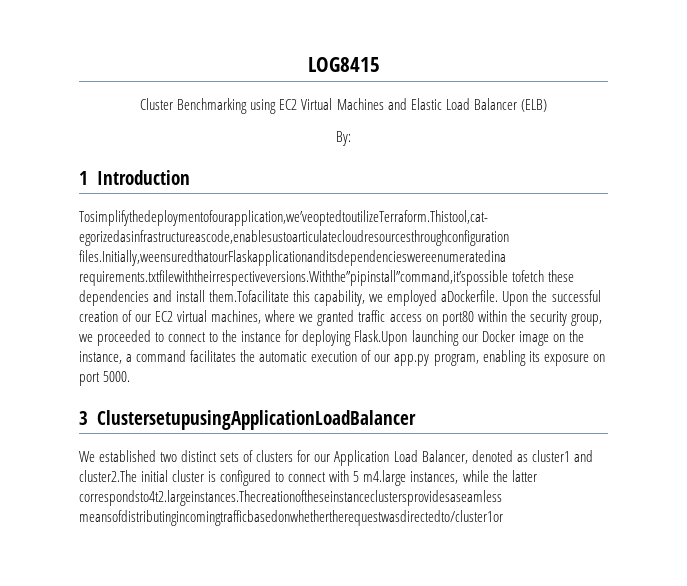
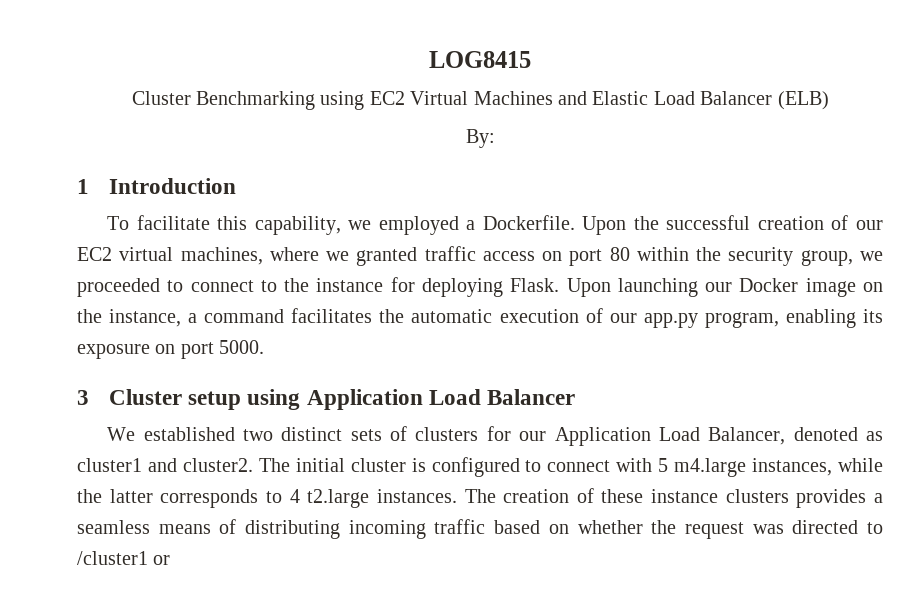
- Tosimplifythedeploymentofourapplication,we’veoptedtoutilizeTerraform.Thistool,cat- egorizedasinfrastructureascode,enablesustoarticulatecloudresourcesthroughconfiguration files.Initially,weensuredthatourFlaskapplicationanditsdependencieswereenumeratedina requirements.txtfilewiththeirrespectiveversions.Withthe”pipinstall”command,it’spossible tofetch these dependencies and install them.Tofacilitate this capability, we employed aDockerfile.
+ To facilitate this capability, we employed a Dockerfile.
- Upon the successful creation of our EC2 virtual machines, where we granted traffic access on port80 within the security group, we proceeded to connect to the instance for deploying Flask.Upon launching our Docker image on the instance, a command facilitates the automatic execution of our app.py program, enabling its exposure on port 5000.
+ Upon the successful creation of our EC2 virtual machines, where we granted traffic access on port 80 within the security group, we proceeded to connect to the instance for deploying Flask. Upon launching our Docker image on the instance, a command facilitates the automatic execution of our app.py program, enabling its exposure on port 5000.
- 3 ClustersetupusingApplicationLoadBalancer
+ 3 Cluster setup using Application Load Balancer
- We established two distinct sets of clusters for our Application Load Balancer, denoted as cluster1 and cluster2.The initial cluster is configured to connect with 5 m4.large instances, while the latter correspondsto4t2.largeinstances.Thecreationoftheseinstanceclustersprovidesaseamless meansofdistributingincomingtrafficbasedonwhethertherequestwasdirectedto/cluster1or
+ We established two distinct sets of clusters for our Application Load Balancer, denoted as cluster1 and cluster2. The initial cluster is configured to connect with 5 m4.large instances, while the latter corresponds to 4 t2.large instances. The creation of these instance clusters provides a seamless means of distributing incoming traffic based on whether the request was directed to /cluster1 or

